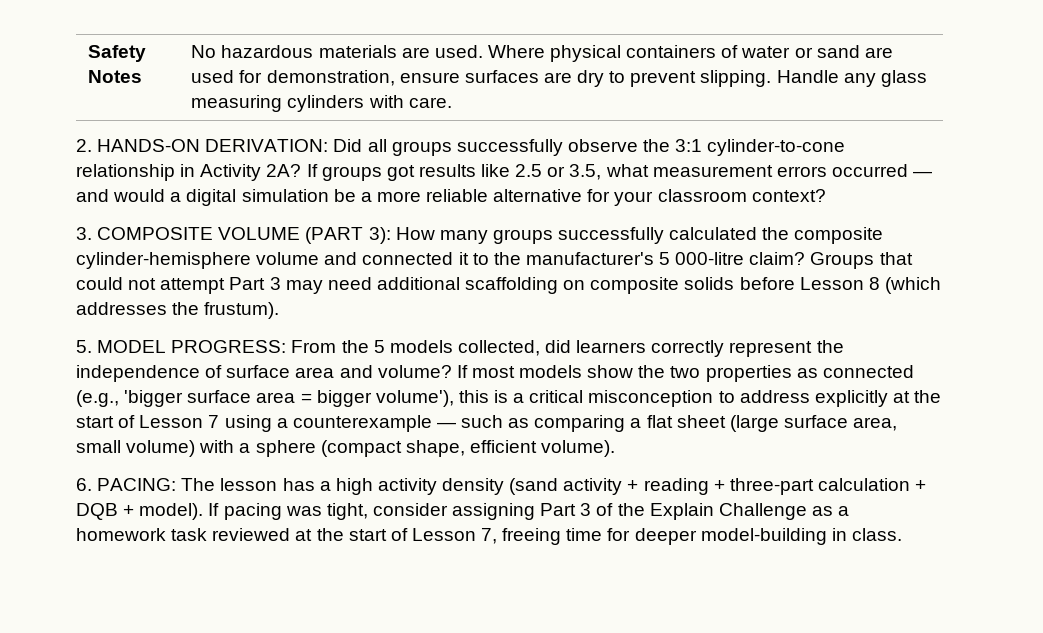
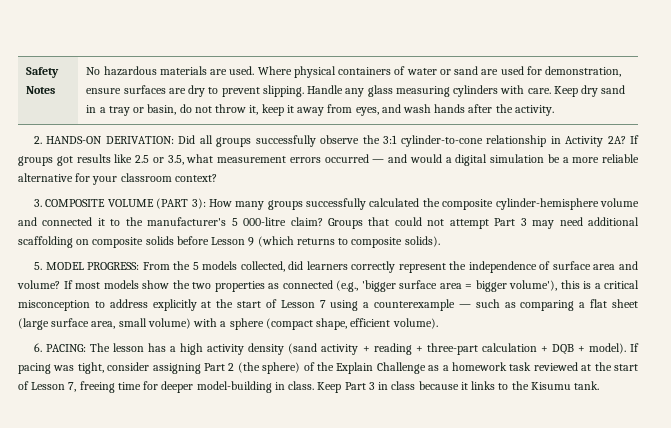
+ Keep dry sand in a tray or basin, do not throw it, keep it away from eyes, and wash hands after the activity.
- Groups that could not attempt Part 3 may need additional scaffolding on composite solids before Lesson 8 (which addresses the frustum).
+ Groups that could not attempt Part 3 may need additional scaffolding on composite solids before Lesson 9 (which returns to composite solids).
- If pacing was tight, consider assigning Part 3 of the Explain Challenge as a homework task reviewed at the start of Lesson 7, freeing time for deeper model-building in class.
+ If pacing was tight, consider assigning Part 2 (the sphere) of the Explain Challenge as a homework task reviewed at the start of Lesson 7, freeing time for deeper model-building in class.
+ Keep Part 3 in class because it links to the Kisumu tank.

